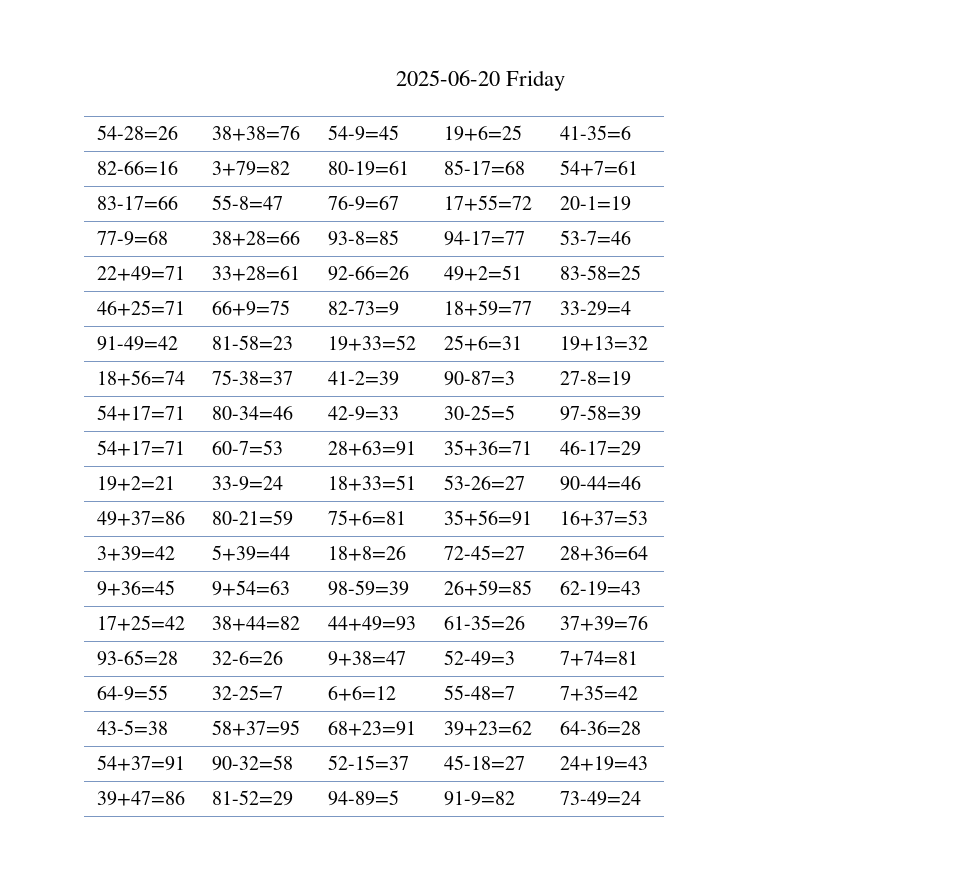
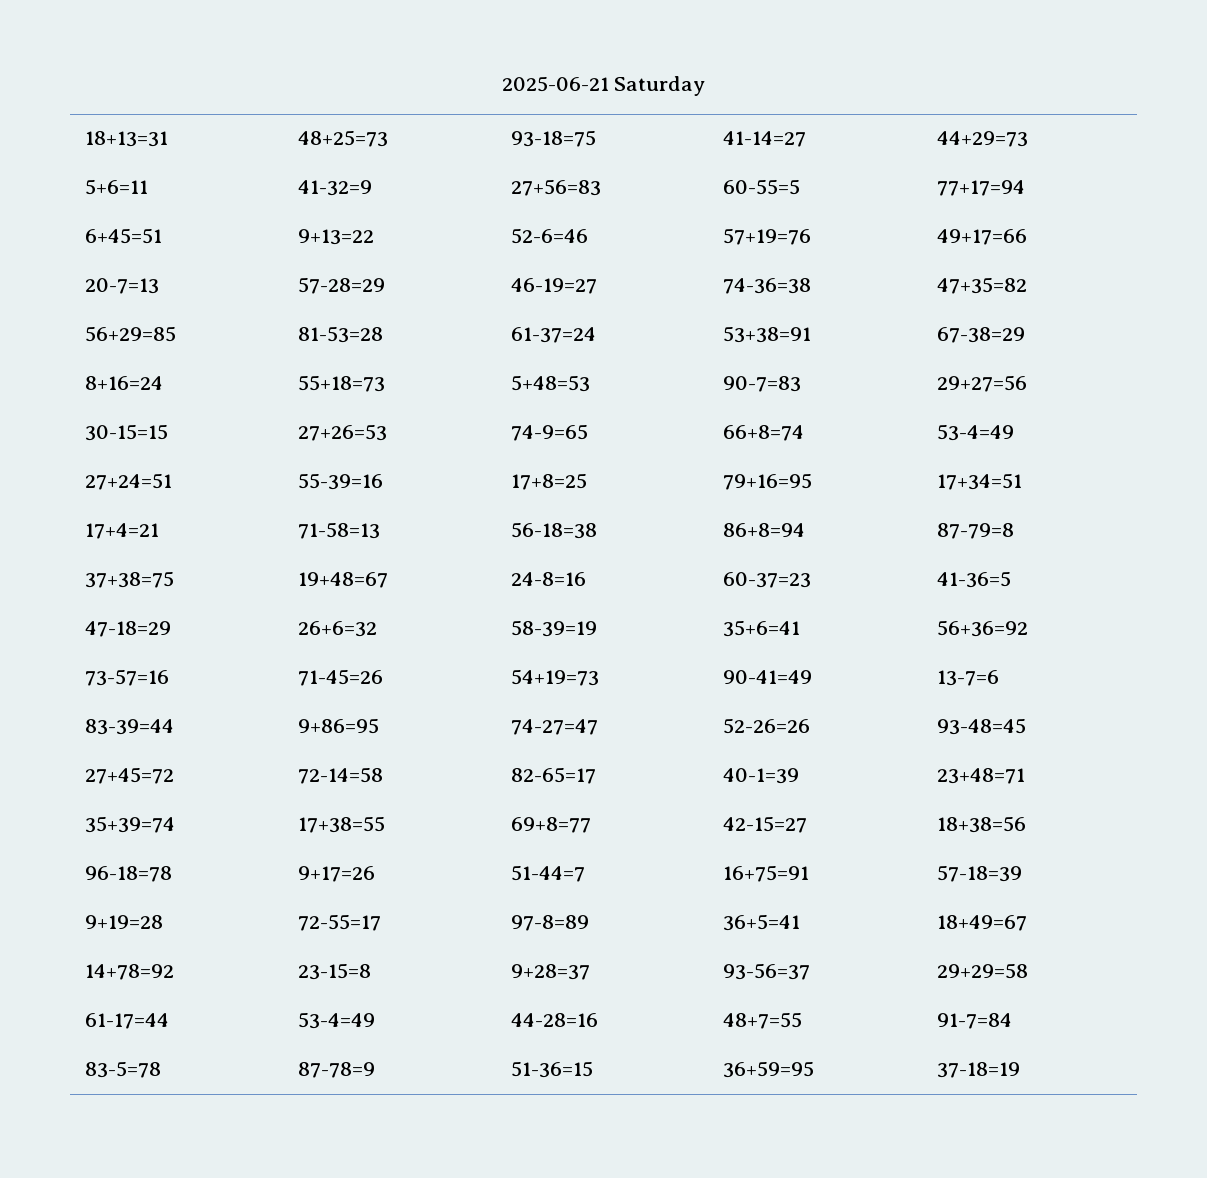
- 2025-06-20 Friday
- 54-28=26 | 38+38=76 | 54-9=45 | 19+6=25 | 41-35=6
- 82-66=16 | 3+79=82 | 80-19=61 | 85-17=68 | 54+7=61
- 83-17=66 | 55-8=47 | 76-9=67 | 17+55=72 | 20-1=19
- 77-9=68 | 38+28=66 | 93-8=85 | 94-17=77 | 53-7=46
- 22+49=71 | 33+28=61 | 92-66=26 | 49+2=51 | 83-58=25
- 46+25=71 | 66+9=75 | 82-73=9 | 18+59=77 | 33-29=4
- 91-49=42 | 81-58=23 | 19+33=52 | 25+6=31 | 19+13=32
- 18+56=74 | 75-38=37 | 41-2=39 | 90-87=3 | 27-8=19
- 54+17=71 | 80-34=46 | 42-9=33 | 30-25=5 | 97-58=39
- 54+17=71 | 60-7=53 | 28+63=91 | 35+36=71 | 46-17=29
- 19+2=21 | 33-9=24 | 18+33=51 | 53-26=27 | 90-44=46
- 49+37=86 | 80-21=59 | 75+6=81 | 35+56=91 | 16+37=53
- 3+39=42 | 5+39=44 | 18+8=26 | 72-45=27 | 28+36=64
- 9+36=45 | 9+54=63 | 98-59=39 | 26+59=85 | 62-19=43
- 17+25=42 | 38+44=82 | 44+49=93 | 61-35=26 | 37+39=76
- 93-65=28 | 32-6=26 | 9+38=47 | 52-49=3 | 7+74=81
- 64-9=55 | 32-25=7 | 6+6=12 | 55-48=7 | 7+35=42
- 43-5=38 | 58+37=95 | 68+23=91 | 39+23=62 | 64-36=28
- 54+37=91 | 90-32=58 | 52-15=37 | 45-18=27 | 24+19=43
- 39+47=86 | 81-52=29 | 94-89=5 | 91-9=82 | 73-49=24
+ 2025-06-21 Saturday
+ 18+13=31 | 48+25=73 | 93-18=75 | 41-14=27 | 44+29=73
+ 5+6=11 | 41-32=9 | 27+56=83 | 60-55=5 | 77+17=94
+ 6+45=51 | 9+13=22 | 52-6=46 | 57+19=76 | 49+17=66
+ 20-7=13 | 57-28=29 | 46-19=27 | 74-36=38 | 47+35=82
+ 56+29=85 | 81-53=28 | 61-37=24 | 53+38=91 | 67-38=29
+ 8+16=24 | 55+18=73 | 5+48=53 | 90-7=83 | 29+27=56
+ 30-15=15 | 27+26=53 | 74-9=65 | 66+8=74 | 53-4=49
+ 27+24=51 | 55-39=16 | 17+8=25 | 79+16=95 | 17+34=51
+ 17+4=21 | 71-58=13 | 56-18=38 | 86+8=94 | 87-79=8
+ 37+38=75 | 19+48=67 | 24-8=16 | 60-37=23 | 41-36=5
+ 47-18=29 | 26+6=32 | 58-39=19 | 35+6=41 | 56+36=92
+ 73-57=16 | 71-45=26 | 54+19=73 | 90-41=49 | 13-7=6
+ 83-39=44 | 9+86=95 | 74-27=47 | 52-26=26 | 93-48=45
+ 27+45=72 | 72-14=58 | 82-65=17 | 40-1=39 | 23+48=71
+ 35+39=74 | 17+38=55 | 69+8=77 | 42-15=27 | 18+38=56
+ 96-18=78 | 9+17=26 | 51-44=7 | 16+75=91 | 57-18=39
+ 9+19=28 | 72-55=17 | 97-8=89 | 36+5=41 | 18+49=67
+ 14+78=92 | 23-15=8 | 9+28=37 | 93-56=37 | 29+29=58
+ 61-17=44 | 53-4=49 | 44-28=16 | 48+7=55 | 91-7=84
+ 83-5=78 | 87-78=9 | 51-36=15 | 36+59=95 | 37-18=19

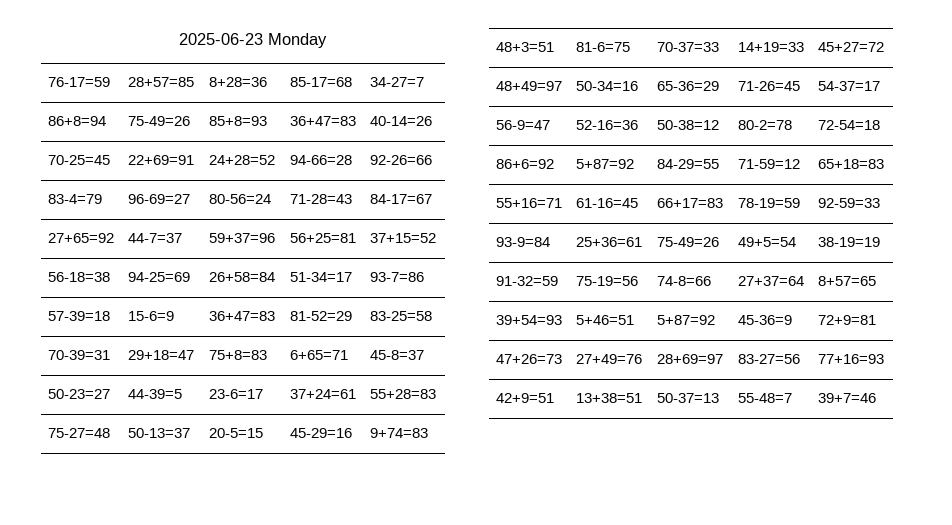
- 2025-06-21 Saturday
- 18+13=31 | 48+25=73 | 93-18=75 | 41-14=27 | 44+29=73
- 5+6=11 | 41-32=9 | 27+56=83 | 60-55=5 | 77+17=94
- 6+45=51 | 9+13=22 | 52-6=46 | 57+19=76 | 49+17=66
- 20-7=13 | 57-28=29 | 46-19=27 | 74-36=38 | 47+35=82
- 56+29=85 | 81-53=28 | 61-37=24 | 53+38=91 | 67-38=29
- 8+16=24 | 55+18=73 | 5+48=53 | 90-7=83 | 29+27=56
- 30-15=15 | 27+26=53 | 74-9=65 | 66+8=74 | 53-4=49
- 27+24=51 | 55-39=16 | 17+8=25 | 79+16=95 | 17+34=51
- 17+4=21 | 71-58=13 | 56-18=38 | 86+8=94 | 87-79=8
- 37+38=75 | 19+48=67 | 24-8=16 | 60-37=23 | 41-36=5
- 47-18=29 | 26+6=32 | 58-39=19 | 35+6=41 | 56+36=92
- 73-57=16 | 71-45=26 | 54+19=73 | 90-41=49 | 13-7=6
- 83-39=44 | 9+86=95 | 74-27=47 | 52-26=26 | 93-48=45
- 27+45=72 | 72-14=58 | 82-65=17 | 40-1=39 | 23+48=71
- 35+39=74 | 17+38=55 | 69+8=77 | 42-15=27 | 18+38=56
- 96-18=78 | 9+17=26 | 51-44=7 | 16+75=91 | 57-18=39
- 9+19=28 | 72-55=17 | 97-8=89 | 36+5=41 | 18+49=67
- 14+78=92 | 23-15=8 | 9+28=37 | 93-56=37 | 29+29=58
- 61-17=44 | 53-4=49 | 44-28=16 | 48+7=55 | 91-7=84
- 83-5=78 | 87-78=9 | 51-36=15 | 36+59=95 | 37-18=19
+ 2025-06-23 Monday
+ 76-17=59 | 28+57=85 | 8+28=36 | 85-17=68 | 34-27=7
+ 86+8=94 | 75-49=26 | 85+8=93 | 36+47=83 | 40-14=26
+ 70-25=45 | 22+69=91 | 24+28=52 | 94-66=28 | 92-26=66
+ 83-4=79 | 96-69=27 | 80-56=24 | 71-28=43 | 84-17=67
+ 27+65=92 | 44-7=37 | 59+37=96 | 56+25=81 | 37+15=52
+ 56-18=38 | 94-25=69 | 26+58=84 | 51-34=17 | 93-7=86
+ 57-39=18 | 15-6=9 | 36+47=83 | 81-52=29 | 83-25=58
+ 70-39=31 | 29+18=47 | 75+8=83 | 6+65=71 | 45-8=37
+ 50-23=27 | 44-39=5 | 23-6=17 | 37+24=61 | 55+28=83
+ 75-27=48 | 50-13=37 | 20-5=15 | 45-29=16 | 9+74=83
+ 48+3=51 | 81-6=75 | 70-37=33 | 14+19=33 | 45+27=72
+ 48+49=97 | 50-34=16 | 65-36=29 | 71-26=45 | 54-37=17
+ 56-9=47 | 52-16=36 | 50-38=12 | 80-2=78 | 72-54=18
+ 86+6=92 | 5+87=92 | 84-29=55 | 71-59=12 | 65+18=83
+ 55+16=71 | 61-16=45 | 66+17=83 | 78-19=59 | 92-59=33
+ 93-9=84 | 25+36=61 | 75-49=26 | 49+5=54 | 38-19=19
+ 91-32=59 | 75-19=56 | 74-8=66 | 27+37=64 | 8+57=65
+ 39+54=93 | 5+46=51 | 5+87=92 | 45-36=9 | 72+9=81
+ 47+26=73 | 27+49=76 | 28+69=97 | 83-27=56 | 77+16=93
+ 42+9=51 | 13+38=51 | 50-37=13 | 55-48=7 | 39+7=46

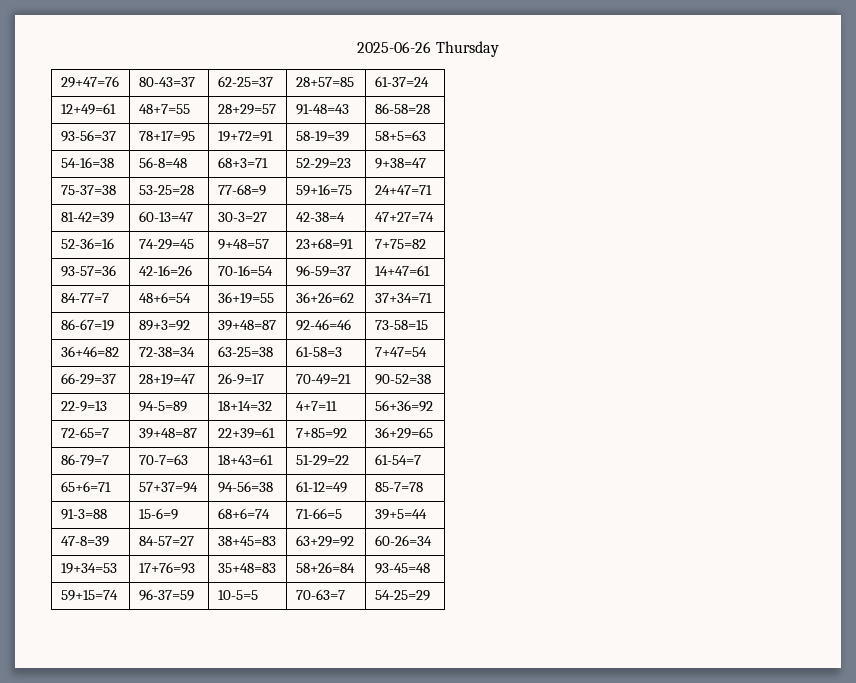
- 2025-06-23 Monday
- 76-17=59 | 28+57=85 | 8+28=36 | 85-17=68 | 34-27=7
- 86+8=94 | 75-49=26 | 85+8=93 | 36+47=83 | 40-14=26
- 70-25=45 | 22+69=91 | 24+28=52 | 94-66=28 | 92-26=66
- 83-4=79 | 96-69=27 | 80-56=24 | 71-28=43 | 84-17=67
- 27+65=92 | 44-7=37 | 59+37=96 | 56+25=81 | 37+15=52
- 56-18=38 | 94-25=69 | 26+58=84 | 51-34=17 | 93-7=86
- 57-39=18 | 15-6=9 | 36+47=83 | 81-52=29 | 83-25=58
- 70-39=31 | 29+18=47 | 75+8=83 | 6+65=71 | 45-8=37
- 50-23=27 | 44-39=5 | 23-6=17 | 37+24=61 | 55+28=83
- 75-27=48 | 50-13=37 | 20-5=15 | 45-29=16 | 9+74=83
- 48+3=51 | 81-6=75 | 70-37=33 | 14+19=33 | 45+27=72
- 48+49=97 | 50-34=16 | 65-36=29 | 71-26=45 | 54-37=17
- 56-9=47 | 52-16=36 | 50-38=12 | 80-2=78 | 72-54=18
- 86+6=92 | 5+87=92 | 84-29=55 | 71-59=12 | 65+18=83
- 55+16=71 | 61-16=45 | 66+17=83 | 78-19=59 | 92-59=33
- 93-9=84 | 25+36=61 | 75-49=26 | 49+5=54 | 38-19=19
- 91-32=59 | 75-19=56 | 74-8=66 | 27+37=64 | 8+57=65
- 39+54=93 | 5+46=51 | 5+87=92 | 45-36=9 | 72+9=81
- 47+26=73 | 27+49=76 | 28+69=97 | 83-27=56 | 77+16=93
- 42+9=51 | 13+38=51 | 50-37=13 | 55-48=7 | 39+7=46
+ 2025-06-26 Thursday
+ 29+47=76 | 80-43=37 | 62-25=37 | 28+57=85 | 61-37=24
+ 12+49=61 | 48+7=55 | 28+29=57 | 91-48=43 | 86-58=28
+ 93-56=37 | 78+17=95 | 19+72=91 | 58-19=39 | 58+5=63
+ 54-16=38 | 56-8=48 | 68+3=71 | 52-29=23 | 9+38=47
+ 75-37=38 | 53-25=28 | 77-68=9 | 59+16=75 | 24+47=71
+ 81-42=39 | 60-13=47 | 30-3=27 | 42-38=4 | 47+27=74
+ 52-36=16 | 74-29=45 | 9+48=57 | 23+68=91 | 7+75=82
+ 93-57=36 | 42-16=26 | 70-16=54 | 96-59=37 | 14+47=61
+ 84-77=7 | 48+6=54 | 36+19=55 | 36+26=62 | 37+34=71
+ 86-67=19 | 89+3=92 | 39+48=87 | 92-46=46 | 73-58=15
+ 36+46=82 | 72-38=34 | 63-25=38 | 61-58=3 | 7+47=54
+ 66-29=37 | 28+19=47 | 26-9=17 | 70-49=21 | 90-52=38
+ 22-9=13 | 94-5=89 | 18+14=32 | 4+7=11 | 56+36=92
+ 72-65=7 | 39+48=87 | 22+39=61 | 7+85=92 | 36+29=65
+ 86-79=7 | 70-7=63 | 18+43=61 | 51-29=22 | 61-54=7
+ 65+6=71 | 57+37=94 | 94-56=38 | 61-12=49 | 85-7=78
+ 91-3=88 | 15-6=9 | 68+6=74 | 71-66=5 | 39+5=44
+ 47-8=39 | 84-57=27 | 38+45=83 | 63+29=92 | 60-26=34
+ 19+34=53 | 17+76=93 | 35+48=83 | 58+26=84 | 93-45=48
+ 59+15=74 | 96-37=59 | 10-5=5 | 70-63=7 | 54-25=29

